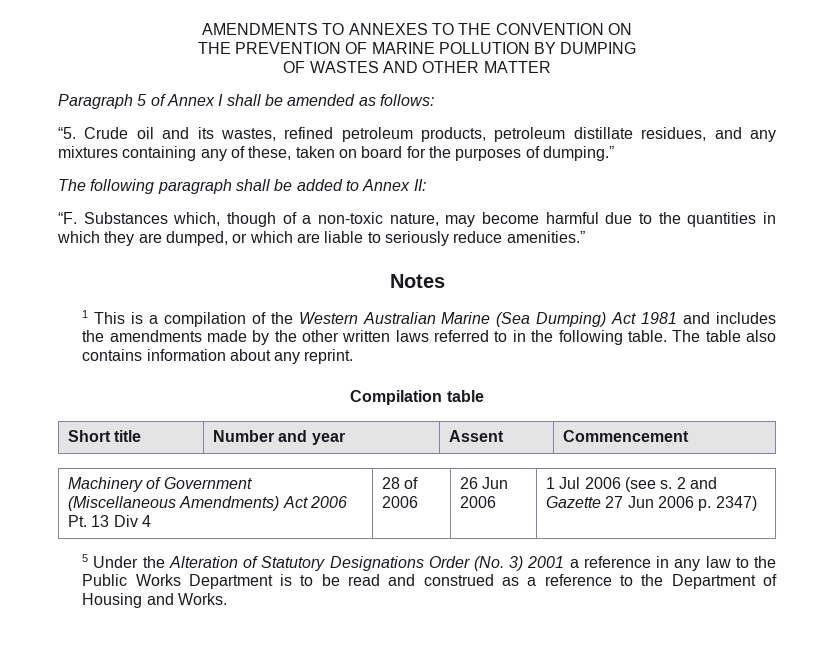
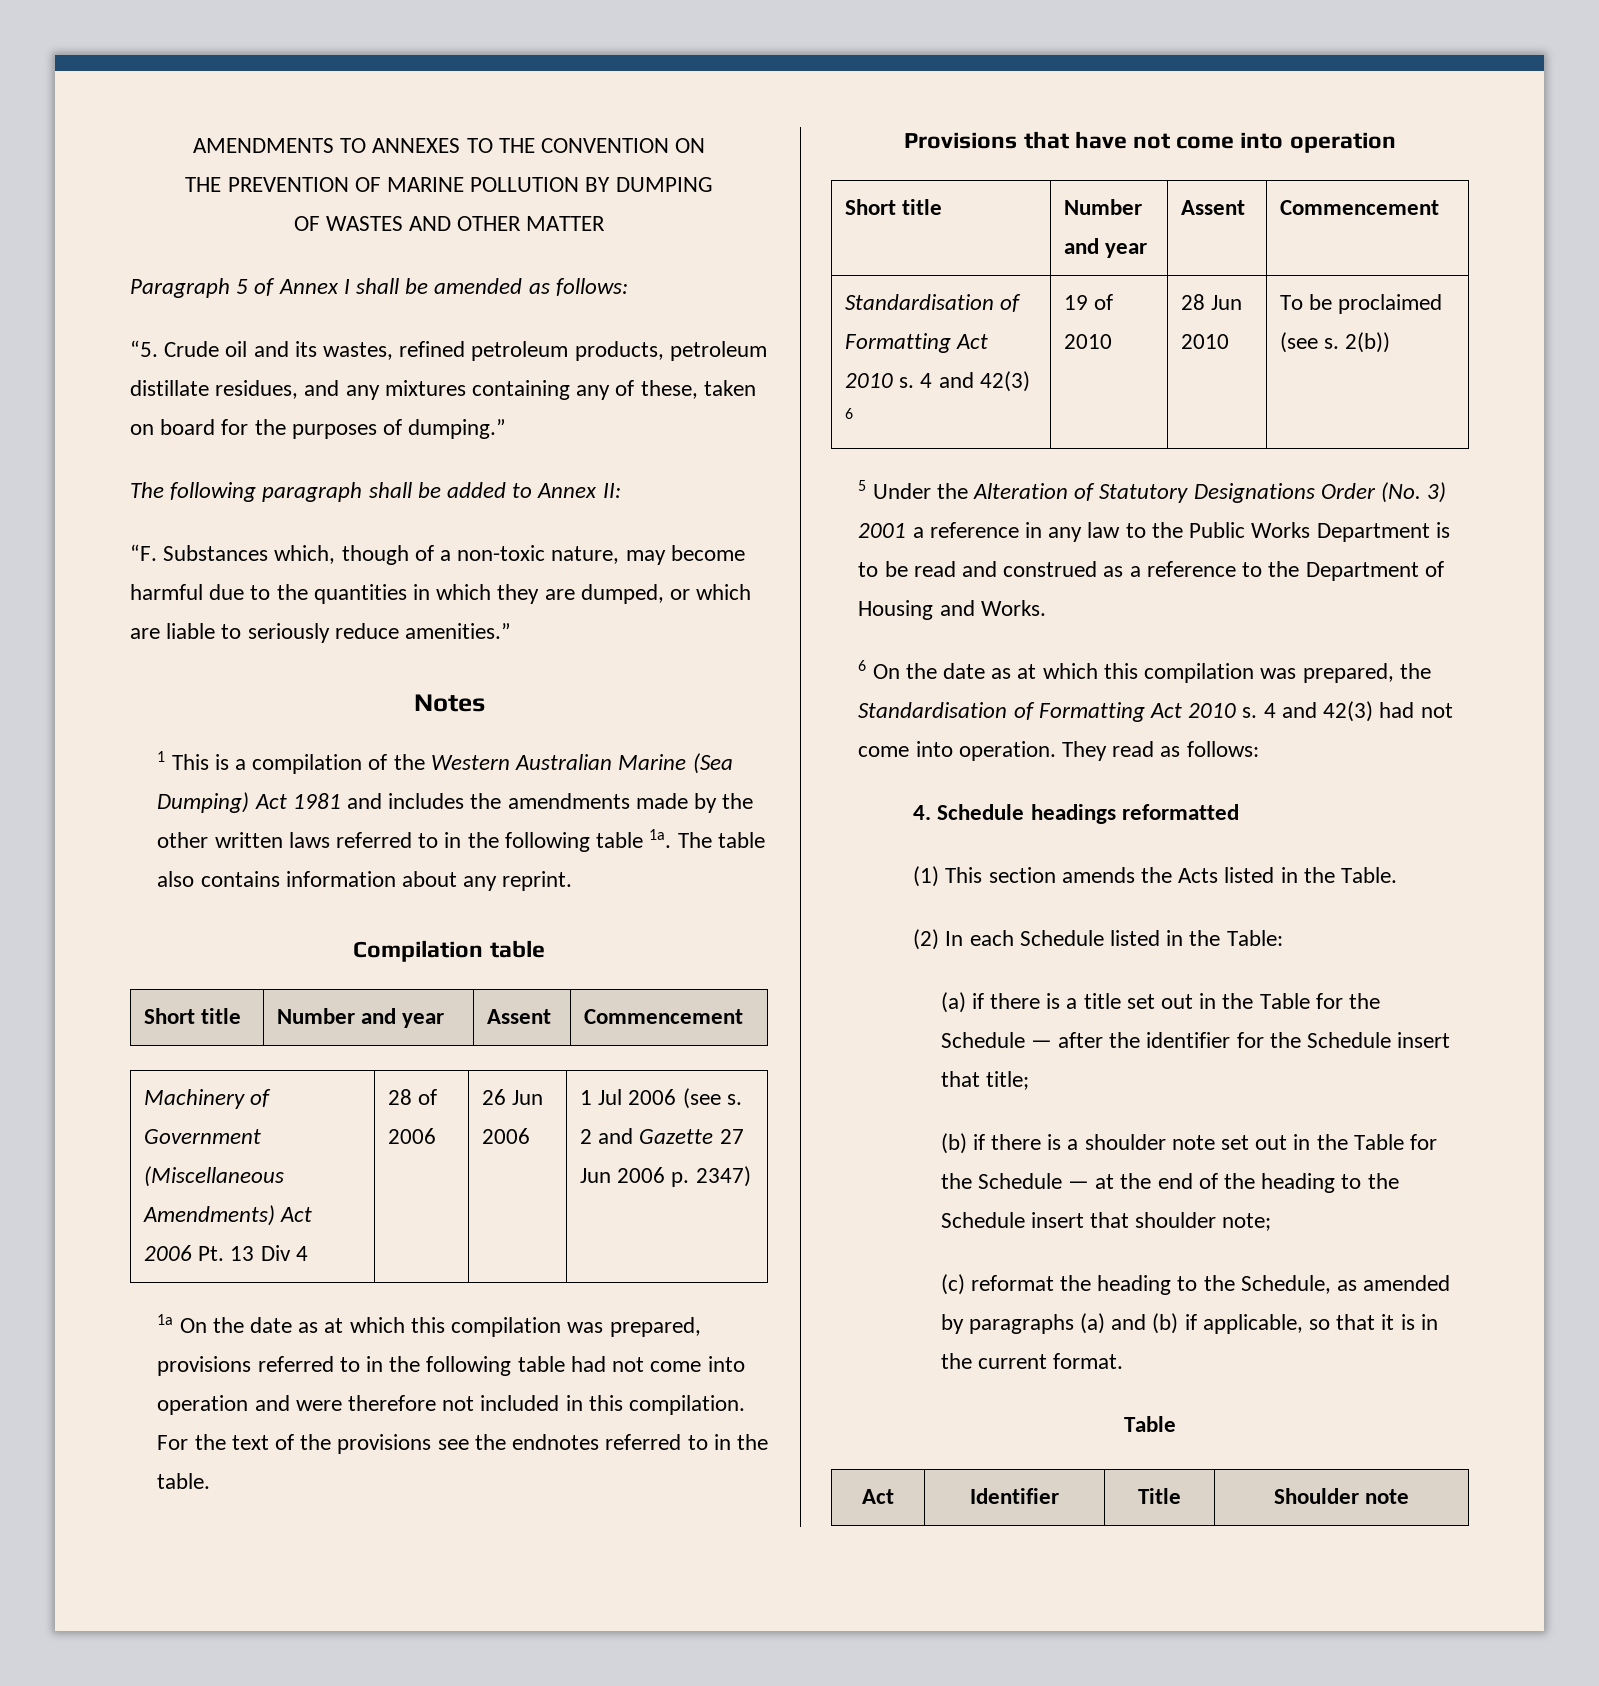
- 1 This is a compilation of the Western Australian Marine (Sea Dumping) Act 1981 and includes the amendments made by the other written laws referred to in the following table.
+ 1 This is a compilation of the Western Australian Marine (Sea Dumping) Act 1981 and includes the amendments made by the other written laws referred to in the following table 1a.
+ 1a On the date as at which this compilation was prepared, provisions referred to in the following table had not come into operation and were therefore not included in this compilation. For the text of the provisions see the endnotes referred to in the table.
+ Provisions that have not come into operation
+ Short title | Number and year | Assent | Commencement
+ Standardisation of Formatting Act 2010 s. 4 and 42(3) 6 | 19 of 2010 | 28 Jun 2010 | To be proclaimed (see s. 2(b))
+ 6 On the date as at which this compilation was prepared, the Standardisation of Formatting Act 2010 s. 4 and 42(3) had not come into operation. They read as follows:
+ 4. Schedule headings reformatted
+ (1) This section amends the Acts listed in the Table.
+ (2) In each Schedule listed in the Table:
+ (a) if there is a title set out in the Table for the Schedule — after the identifier for the Schedule insert that title;
+ (b) if there is a shoulder note set out in the Table for the Schedule — at the end of the heading to the Schedule insert that shoulder note;
+ (c) reformat the heading to the Schedule, as amended by paragraphs (a) and (b) if applicable, so that it is in the current format.
+ Table
+ Act | Identifier | Title | Shoulder note

